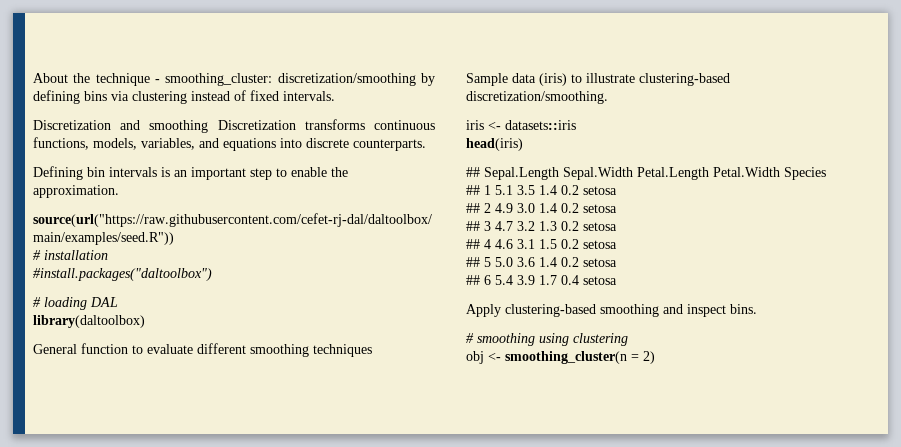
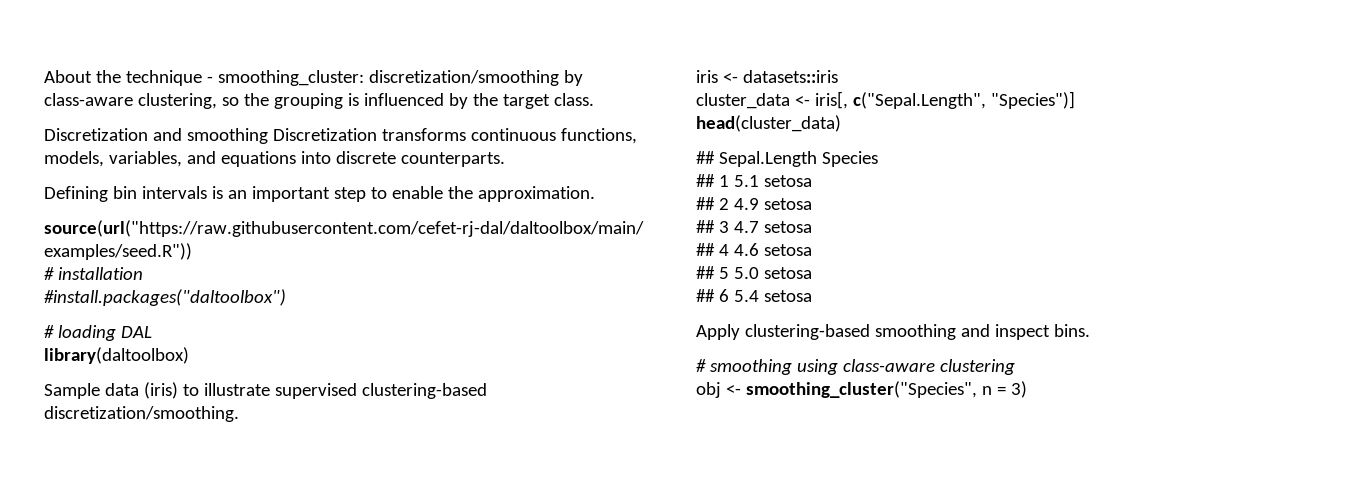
- About the technique - smoothing_cluster: discretization/smoothing by defining bins via clustering instead of fixed intervals.
+ About the technique - smoothing_cluster: discretization/smoothing by class-aware clustering, so the grouping is influenced by the target class.
- General function to evaluate different smoothing techniques
- Sample data (iris) to illustrate clustering-based discretization/smoothing.
+ Sample data (iris) to illustrate supervised clustering-based discretization/smoothing.
- head(iris)
+ cluster_data <- iris[, c("Sepal.Length", "Species")]
+ head(cluster_data)
- ## Sepal.Length Sepal.Width Petal.Length Petal.Width Species
+ ## Sepal.Length Species
- ## 1 5.1 3.5 1.4 0.2 setosa
+ ## 1 5.1 setosa
- ## 2 4.9 3.0 1.4 0.2 setosa
+ ## 2 4.9 setosa
- ## 3 4.7 3.2 1.3 0.2 setosa
+ ## 3 4.7 setosa
- ## 4 4.6 3.1 1.5 0.2 setosa
+ ## 4 4.6 setosa
- ## 5 5.0 3.6 1.4 0.2 setosa
+ ## 5 5.0 setosa
- ## 6 5.4 3.9 1.7 0.4 setosa
+ ## 6 5.4 setosa
- # smoothing using clustering
+ # smoothing using class-aware clustering
- obj <- smoothing_cluster(n = 2)
+ obj <- smoothing_cluster("Species", n = 3)

